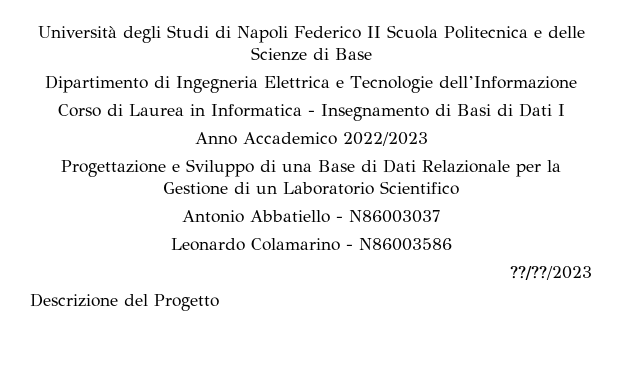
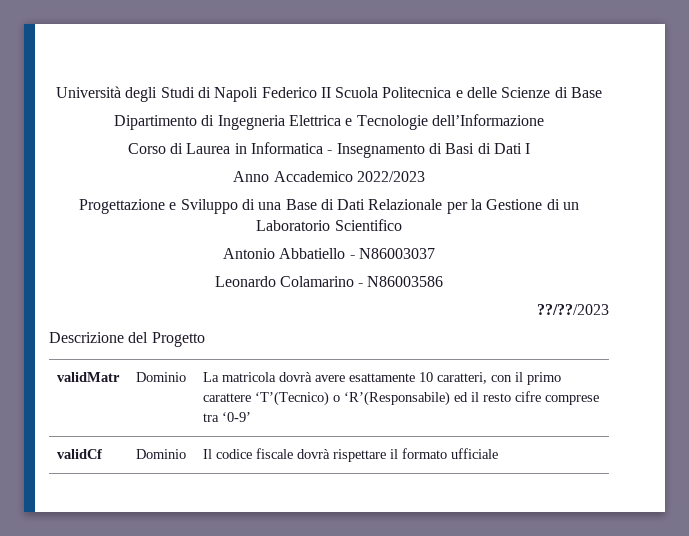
+ validMatr | Dominio | La matricola dovrà avere esattamente 10 caratteri, con il primo carattere ‘T’(Tecnico) o ‘R’(Responsabile) ed il resto cifre comprese tra ‘0-9’
+ validCf | Dominio | Il codice fiscale dovrà rispettare il formato ufficiale

